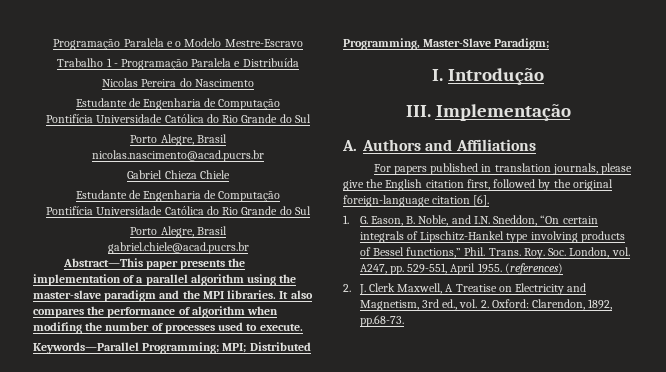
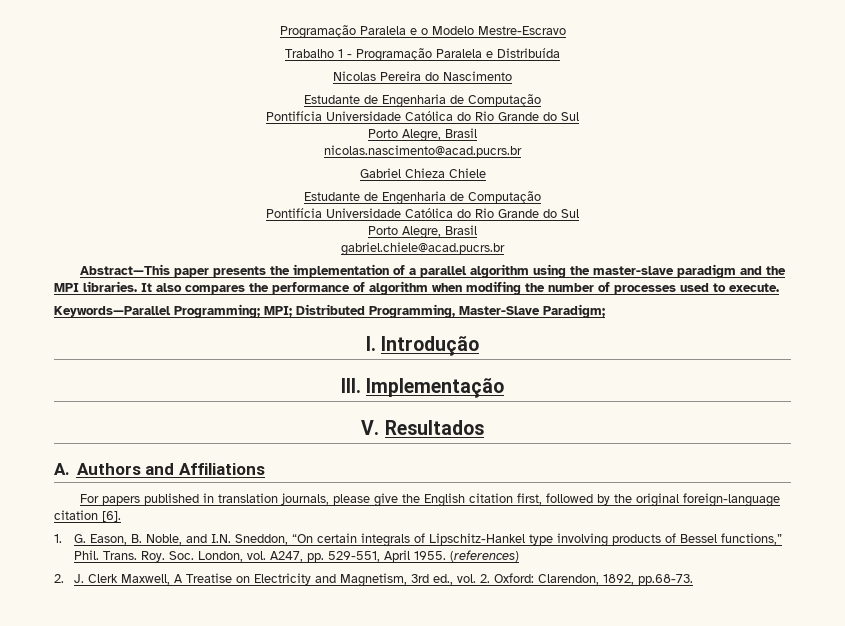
+ V. Resultados

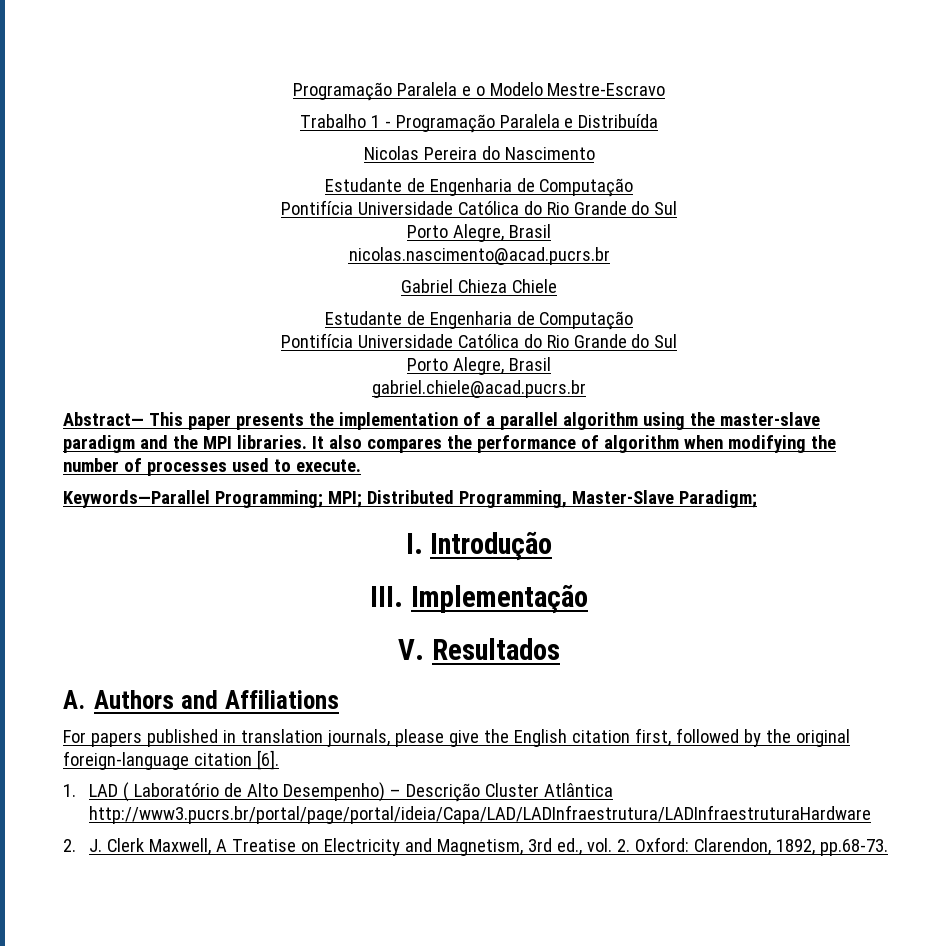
- Abstract—This paper presents the implementation of a parallel algorithm using the master-slave paradigm and the MPI libraries.
+ Abstract— This paper presents the implementation of a parallel algorithm using the master-slave paradigm and the MPI libraries.
- It also compares the performance of algorithm when modifing the number of processes used to execute.
+ It also compares the performance of algorithm when modifying the number of processes used to execute.
- 1. G. Eason, B. Noble, and I.N. Sneddon, “On certain integrals of Lipschitz-Hankel type involving products of Bessel functions,” Phil. Trans. Roy. Soc. London, vol. A247, pp. 529-551, April 1955. (references)
+ 1. LAD ( Laboratório de Alto Desempenho) – Descrição Cluster Atlântica http://www3.pucrs.br/portal/page/portal/ideia/Capa/LAD/LADInfraestrutura/LADInfraestruturaHardware

